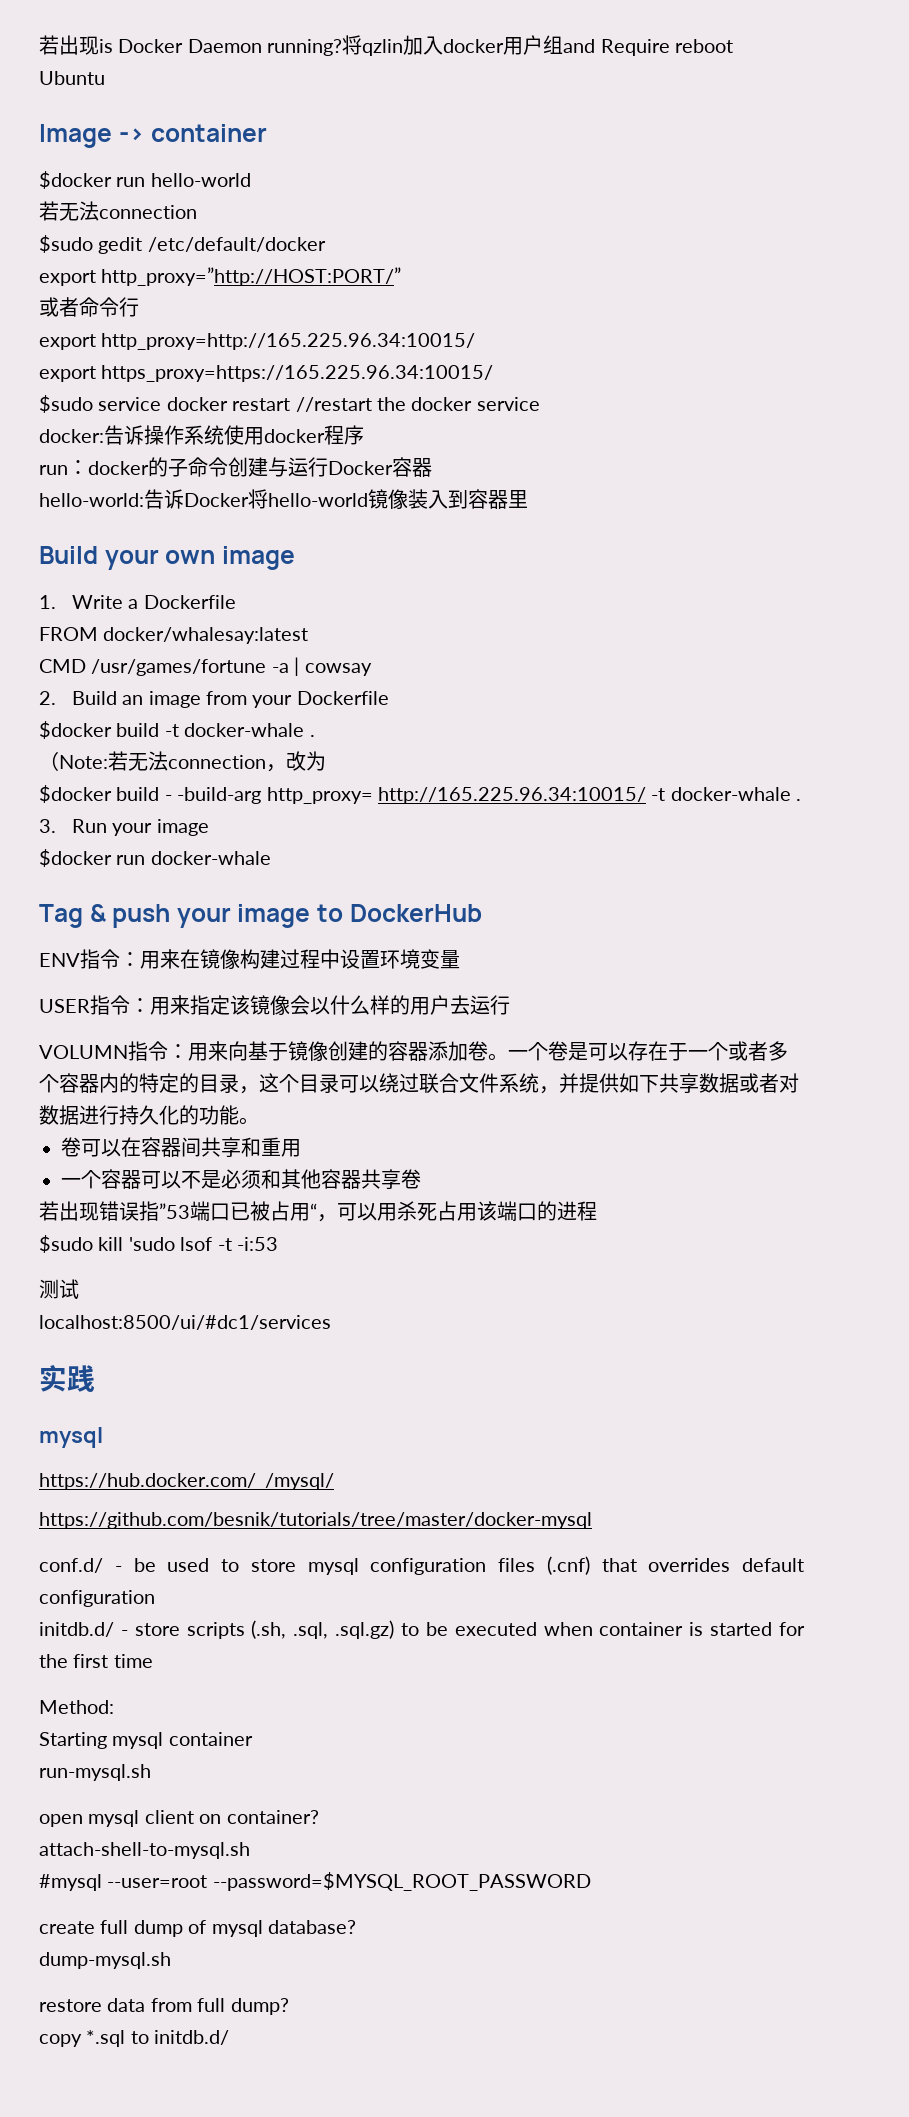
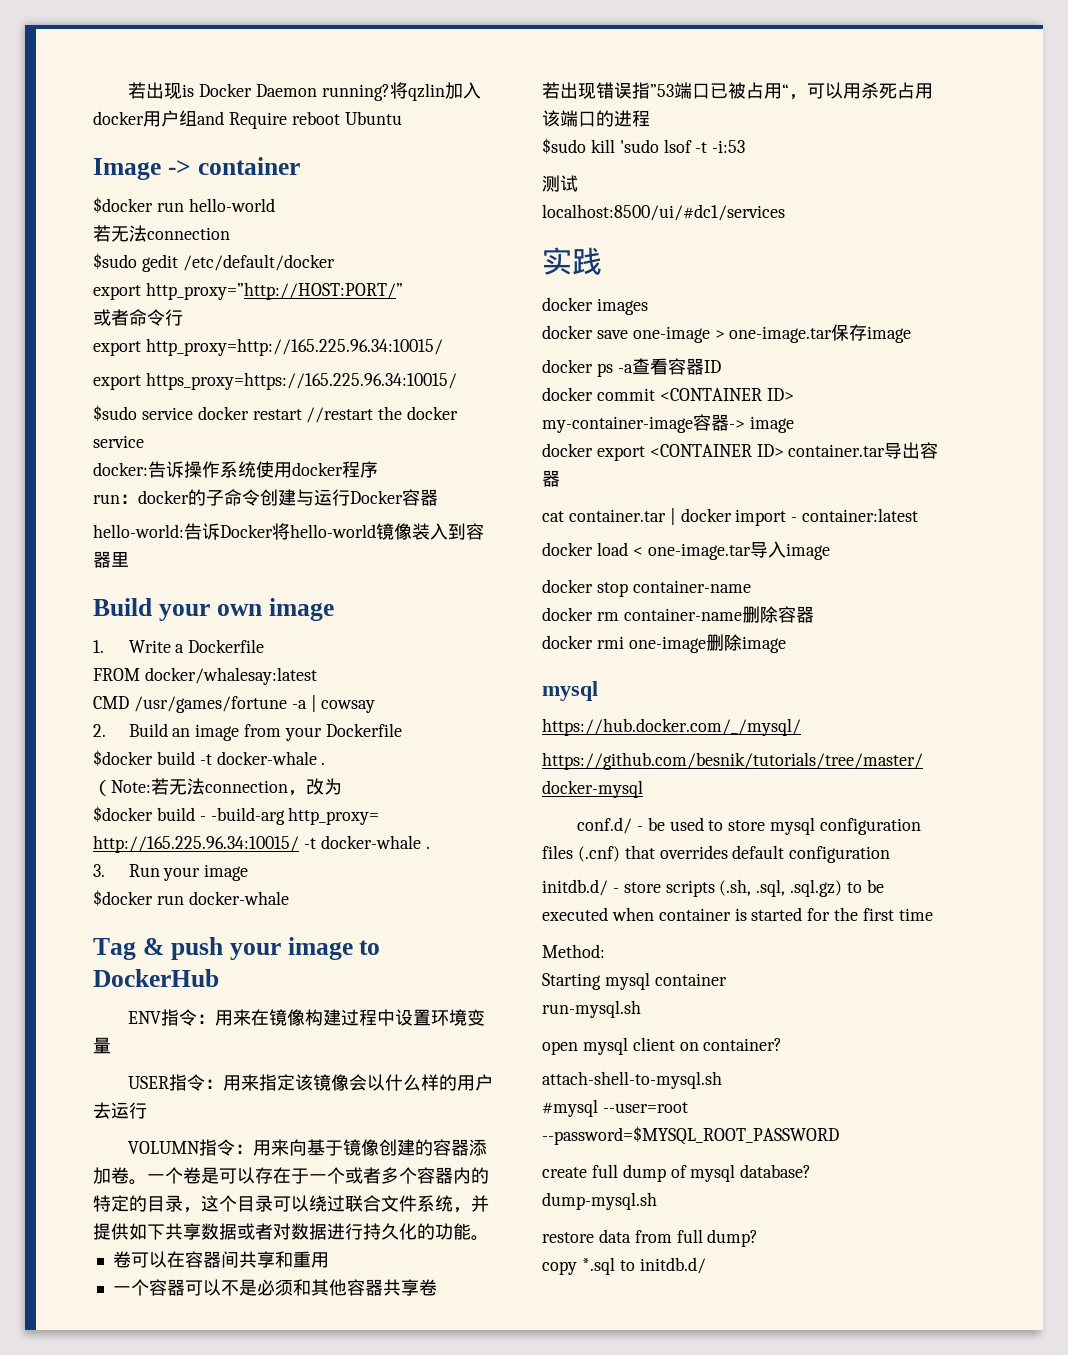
+ docker images
+ docker save one-image > one-image.tar保存image
+ docker ps -a查看容器ID
+ docker commit <CONTAINER ID> my-container-image容器-> image
+ docker export <CONTAINER ID> container.tar导出容器
+ cat container.tar | docker import - container:latest
+ docker load < one-image.tar导入image
+ docker stop container-name
+ docker rm container-name删除容器
+ docker rmi one-image删除image

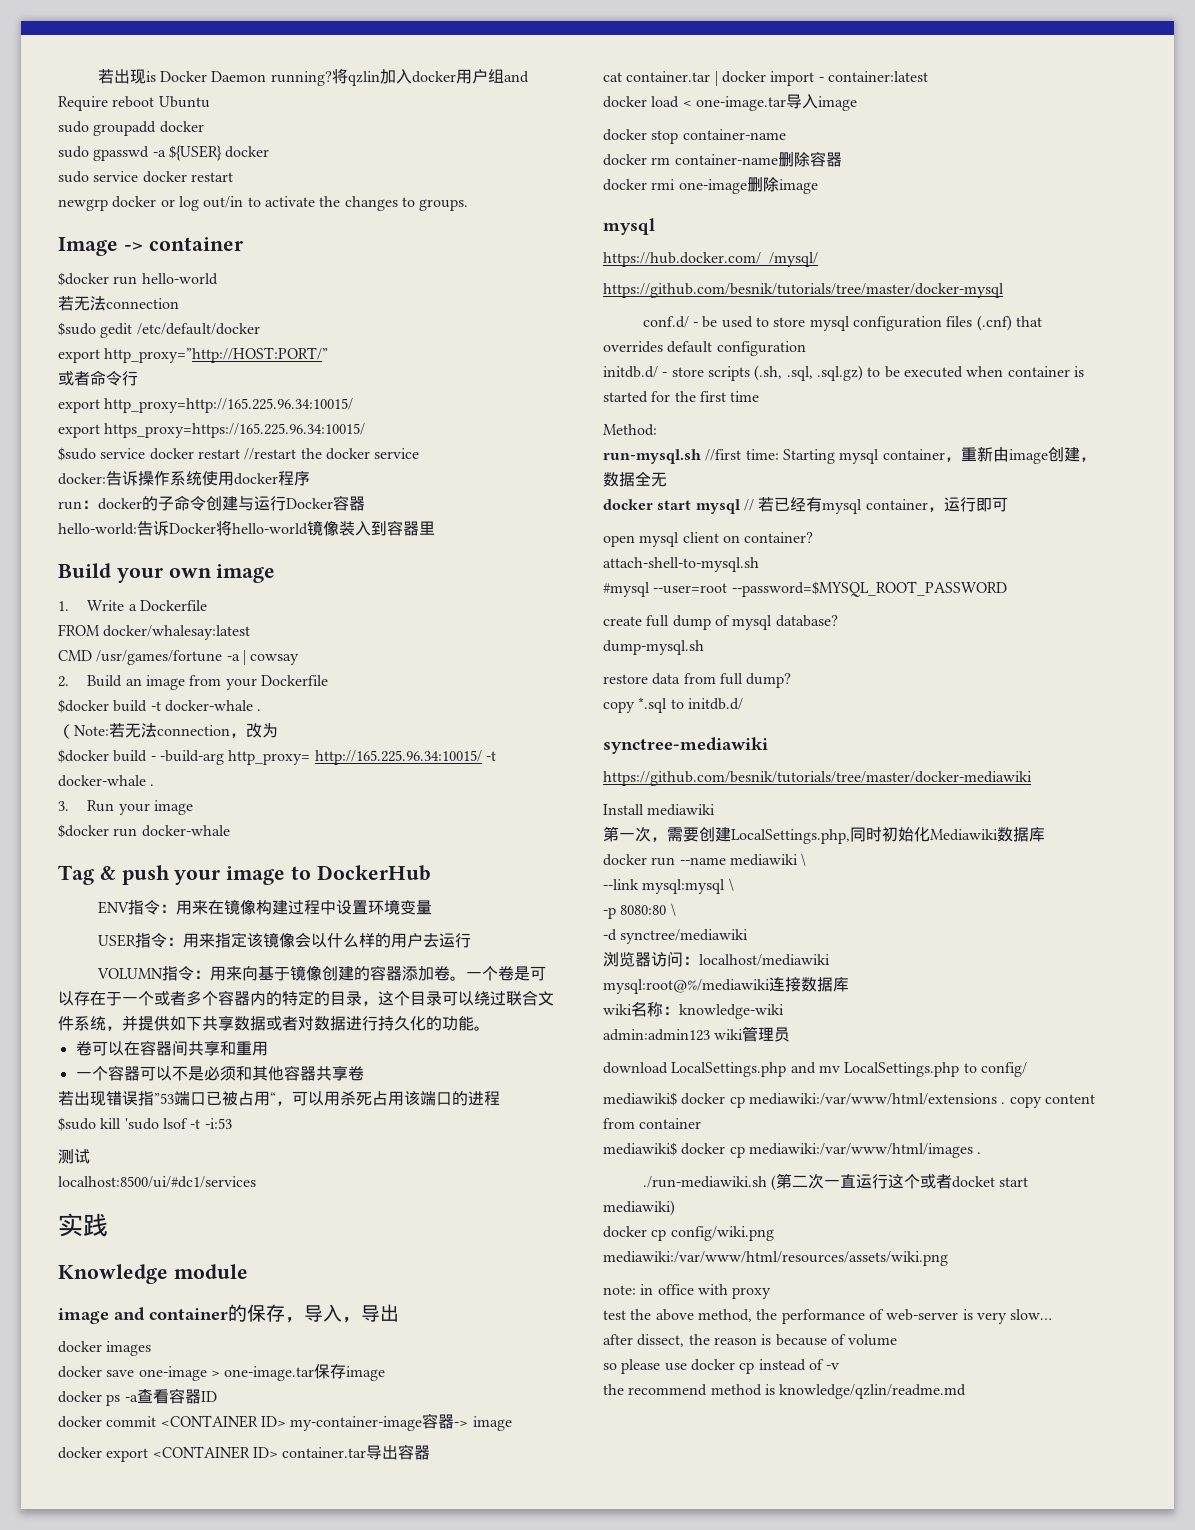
+ sudo groupadd docker
+ sudo gpasswd -a ${USER} docker
+ sudo service docker restart
+ newgrp docker or log out/in to activate the changes to groups.
+ Knowledge module
+ image and container的保存，导入，导出
- Starting mysql container
- run-mysql.sh
+ run-mysql.sh //first time: Starting mysql container，重新由image创建，数据全无
+ docker start mysql // 若已经有mysql container，运行即可
+ synctree-mediawiki
+ https://github.com/besnik/tutorials/tree/master/docker-mediawiki
+ Install mediawiki
+ 第一次，需要创建LocalSettings.php,同时初始化Mediawiki数据库
+ docker run --name mediawiki \
+ --link mysql:mysql \
+ -p 8080:80 \
+ -d synctree/mediawiki
+ 浏览器访问：localhost/mediawiki
+ mysql:root@%/mediawiki连接数据库
+ wiki名称：knowledge-wiki
+ admin:admin123 wiki管理员
+ download LocalSettings.php and mv LocalSettings.php to config/
+ mediawiki$ docker cp mediawiki:/var/www/html/extensions . copy content from container
+ mediawiki$ docker cp mediawiki:/var/www/html/images .
+ ./run-mediawiki.sh (第二次一直运行这个或者docket start mediawiki)
+ docker cp config/wiki.png mediawiki:/var/www/html/resources/assets/wiki.png
+ note: in office with proxy
+ test the above method, the performance of web-server is very slow…
+ after dissect, the reason is because of volume
+ so please use docker cp instead of -v
+ the recommend method is knowledge/qzlin/readme.md

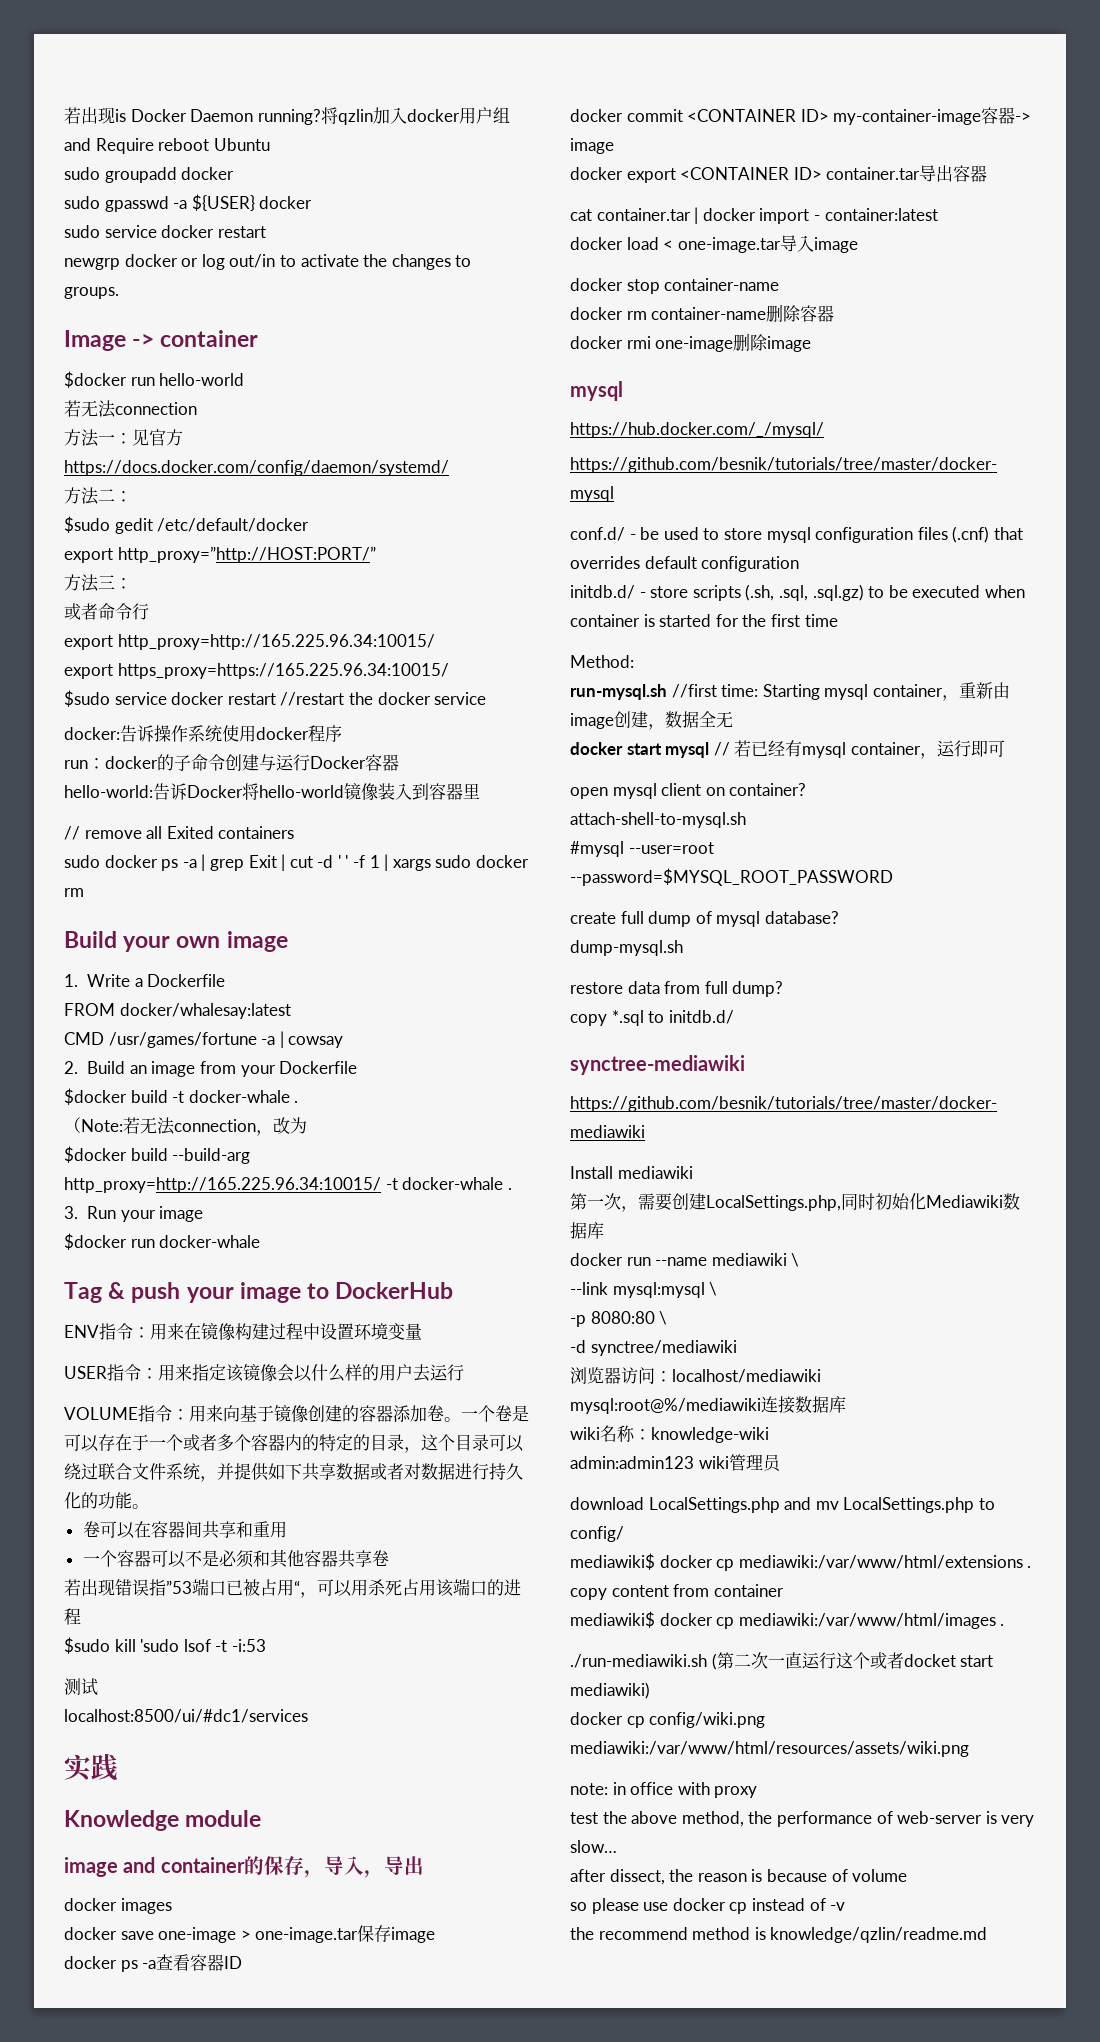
+ 方法一：见官方https://docs.docker.com/config/daemon/systemd/
+ 方法二：
+ 方法三：
+ // remove all Exited containers
+ sudo docker ps -a | grep Exit | cut -d ' ' -f 1 | xargs sudo docker rm
- $docker build - -build-arg http_proxy= http://165.225.96.34:10015/ -t docker-whale .
+ $docker build --build-arg http_proxy=http://165.225.96.34:10015/ -t docker-whale .
- VOLUMN指令：用来向基于镜像创建的容器添加卷。
+ VOLUME指令：用来向基于镜像创建的容器添加卷。

